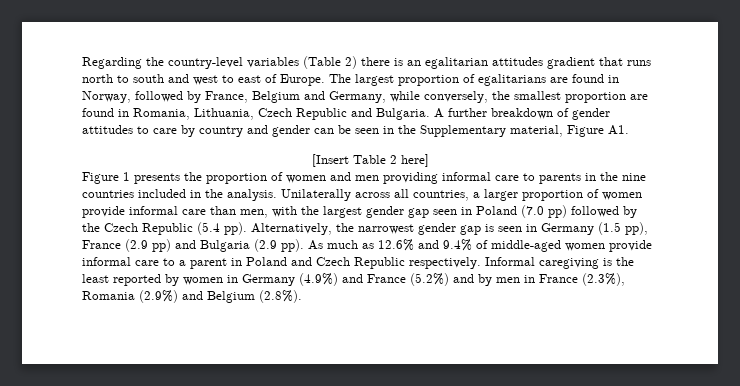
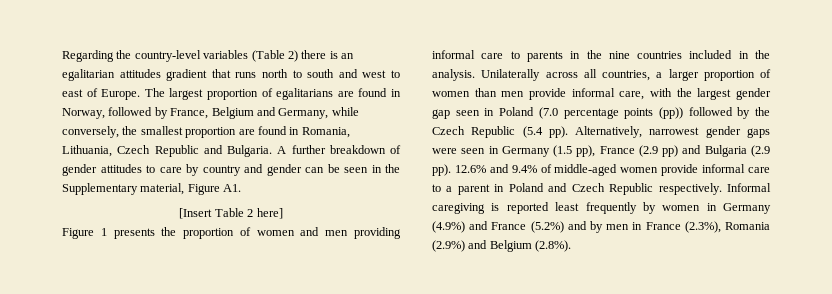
- Unilaterally across all countries, a larger proportion of women provide informal care than men, with the largest gender gap seen in Poland (7.0 pp) followed by the Czech Republic (5.4 pp).
+ Unilaterally across all countries, a larger proportion of women than men provide informal care, with the largest gender gap seen in Poland (7.0 percentage points (pp)) followed by the Czech Republic (5.4 pp).
- Alternatively, the narrowest gender gap is seen in Germany (1.5 pp), France (2.9 pp) and Bulgaria (2.9 pp).
+ Alternatively, narrowest gender gaps were seen in Germany (1.5 pp), France (2.9 pp) and Bulgaria (2.9 pp).
- As much as 12.6% and 9.4% of middle-aged women provide informal care to a parent in Poland and Czech Republic respectively.
+ 12.6% and 9.4% of middle-aged women provide informal care to a parent in Poland and Czech Republic respectively.
- Informal caregiving is the least reported by women in Germany (4.9%) and France (5.2%) and by men in France (2.3%), Romania (2.9%) and Belgium (2.8%).
+ Informal caregiving is reported least frequently by women in Germany (4.9%) and France (5.2%) and by men in France (2.3%), Romania (2.9%) and Belgium (2.8%).

